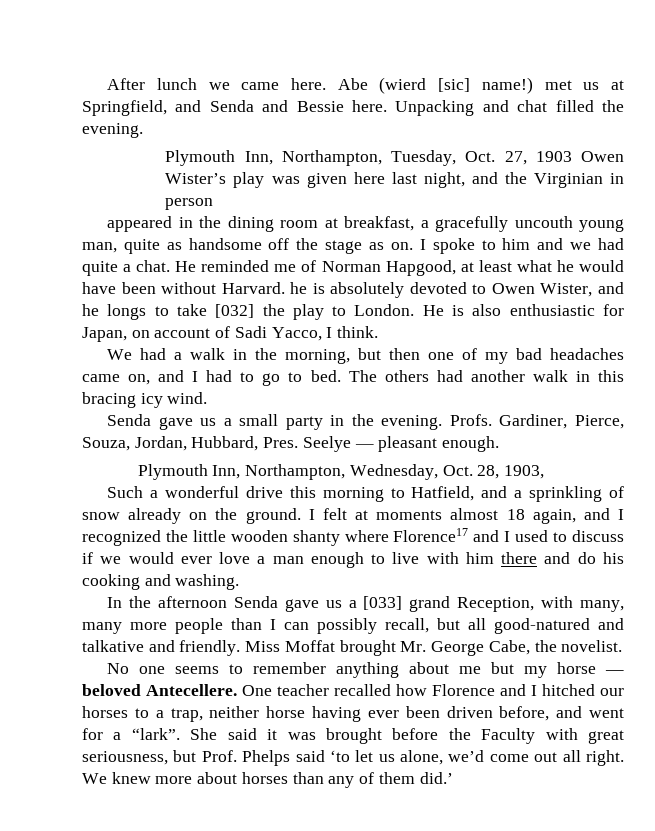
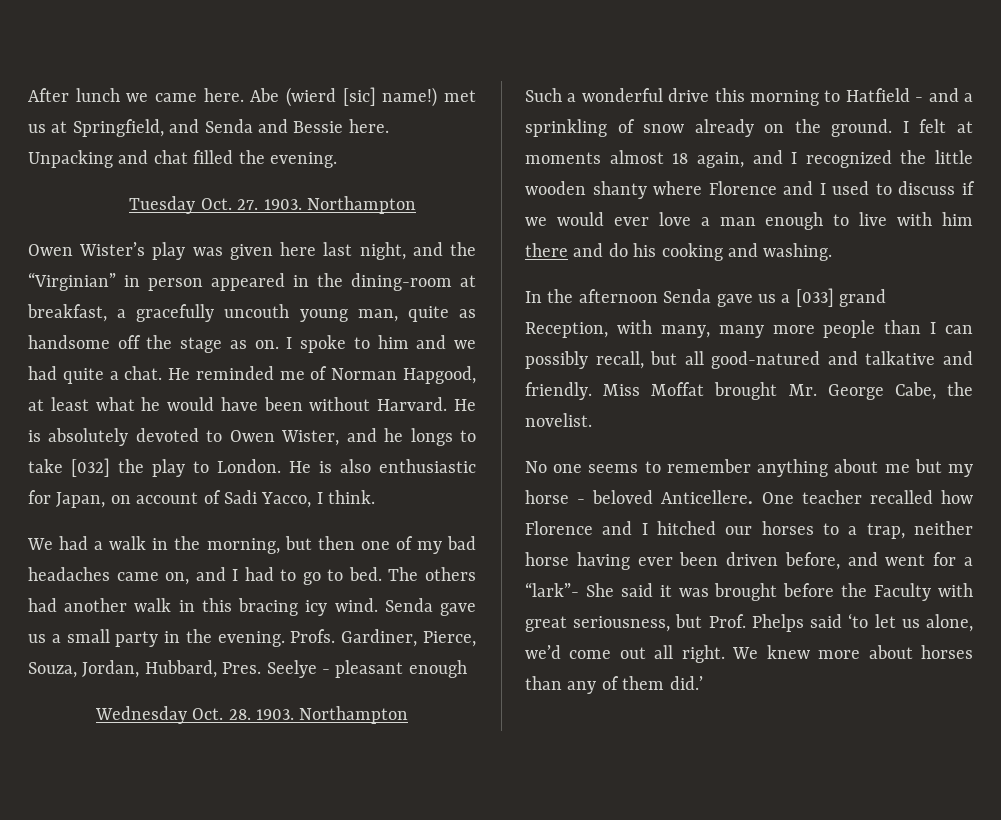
- Plymouth Inn, Northampton, Tuesday, Oct. 27, 1903 Owen Wister’s play was given here last night, and the Virginian in person
- appeared in the dining room at breakfast, a gracefully uncouth young man, quite as handsome off the stage as on.
+ Tuesday Oct. 27. 1903. Northampton
+ Owen Wister’s play was given here last night, and the “Virginian” in person appeared in the dining-room at breakfast, a gracefully uncouth young man, quite as handsome off the stage as on.
- He reminded me of Norman Hapgood, at least what he would have been without Harvard. he is absolutely devoted to Owen Wister, and he longs to take [032] the play to London.
+ He reminded me of Norman Hapgood, at least what he would have been without Harvard. He is absolutely devoted to Owen Wister, and he longs to take [032] the play to London.
- The others had another walk in this bracing icy wind.
- Senda gave us a small party in the evening.
+ The others had another walk in this bracing icy wind. Senda gave us a small party in the evening.
- Seelye — pleasant enough.
- Plymouth Inn, Northampton, Wednesday, Oct. 28, 1903,
+ Seelye - pleasant enough
+ Wednesday Oct. 28. 1903. Northampton
- Such a wonderful drive this morning to Hatfield, and a sprinkling of snow already on the ground.
+ Such a wonderful drive this morning to Hatfield - and a sprinkling of snow already on the ground.
- I felt at moments almost 18 again, and I recognized the little wooden shanty where Florence17 and I used to discuss if we would ever love a man enough to live with him there and do his cooking and washing.
+ I felt at moments almost 18 again, and I recognized the little wooden shanty where Florence and I used to discuss if we would ever love a man enough to live with him there and do his cooking and washing.
- No one seems to remember anything about me but my horse — beloved Antecellere.
+ No one seems to remember anything about me but my horse - beloved Anticellere.
- One teacher recalled how Florence and I hitched our horses to a trap, neither horse having ever been driven before, and went for a “lark”. She said it was brought before the Faculty with great seriousness, but Prof. Phelps said ‘to let us alone, we’d come out all right.
+ One teacher recalled how Florence and I hitched our horses to a trap, neither horse having ever been driven before, and went for a “lark”- She said it was brought before the Faculty with great seriousness, but Prof. Phelps said ‘to let us alone, we’d come out all right.

